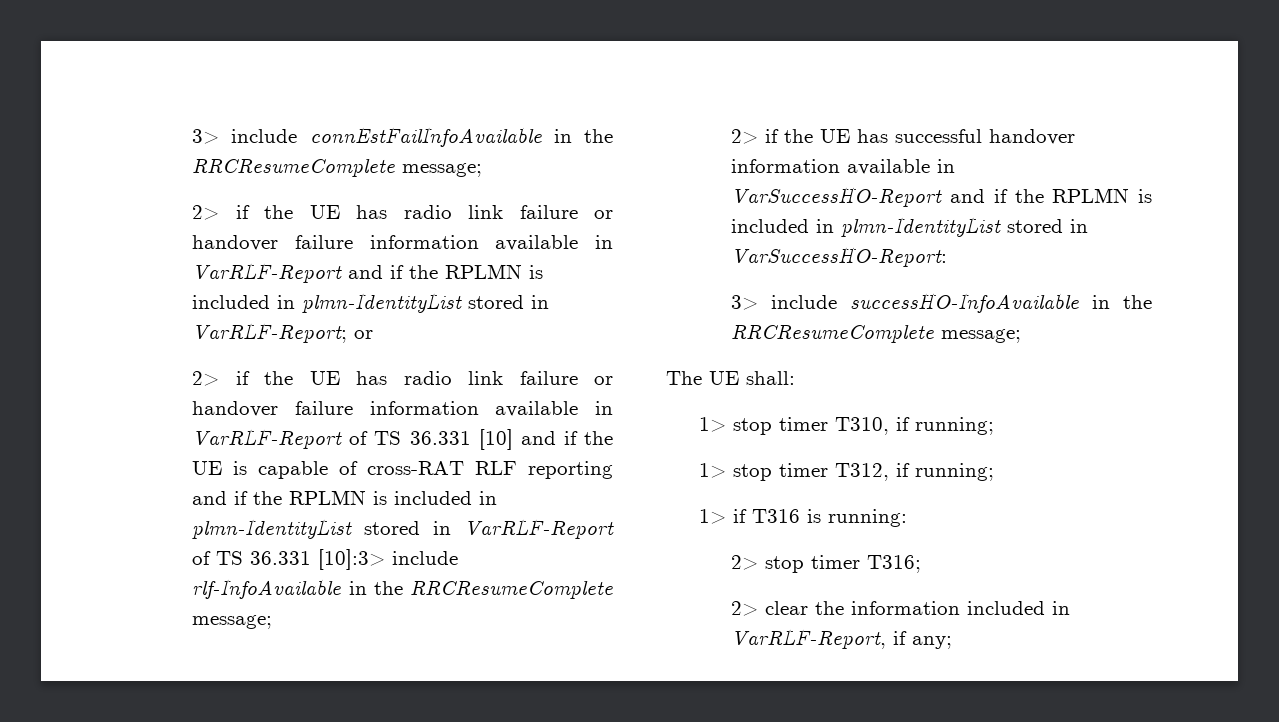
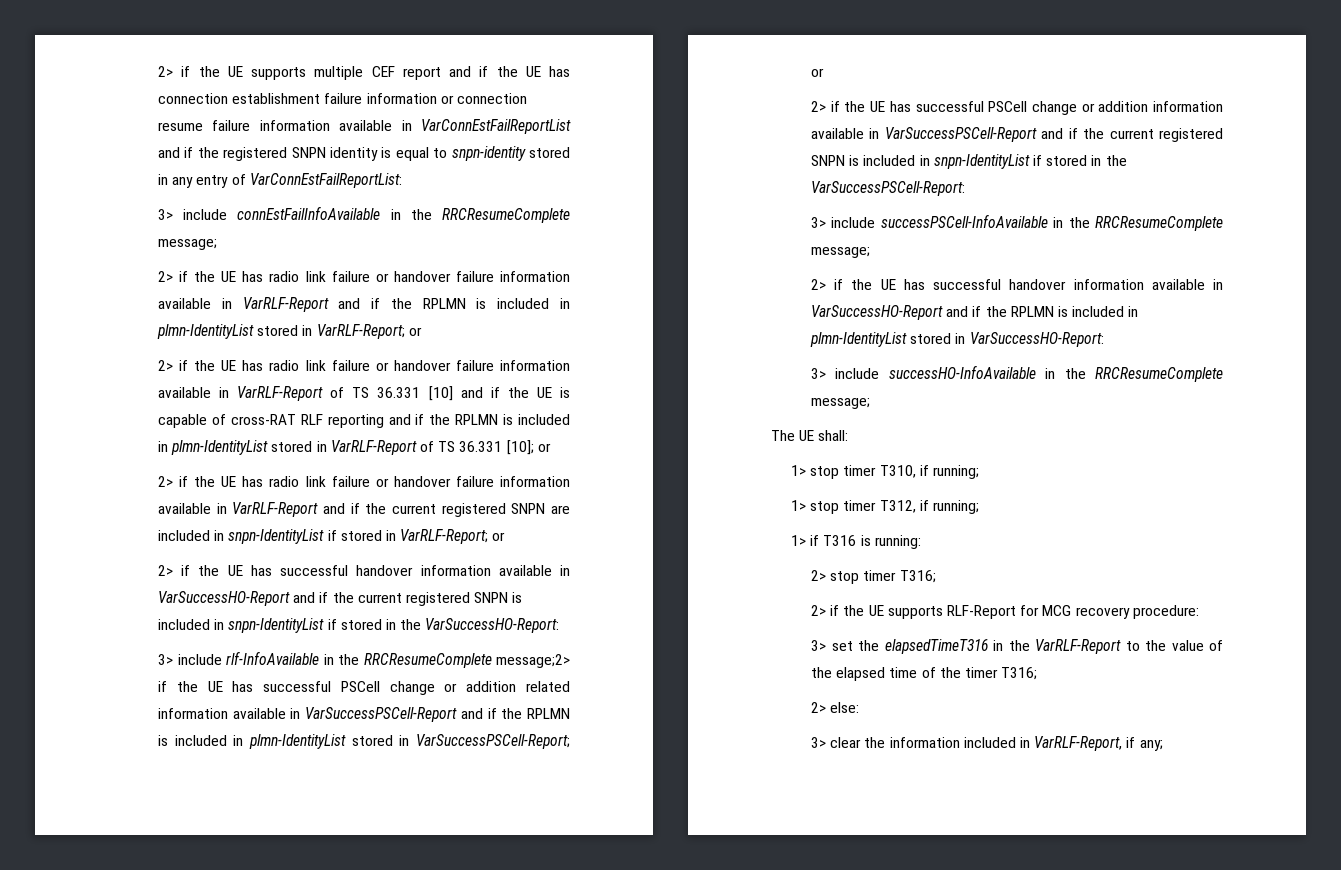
+ 2> if the UE supports multiple CEF report and if the UE has connection establishment failure information or connection resume failure information available in VarConnEstFailReportList and if the registered SNPN identity is equal to snpn-identity stored in any entry of VarConnEstFailReportList:
- 2> if the UE has radio link failure or handover failure information available in VarRLF-Report of TS 36.331 [10] and if the UE is capable of cross-RAT RLF reporting and if the RPLMN is included in plmn-IdentityList stored in VarRLF-Report of TS 36.331 [10]:3> include rlf-InfoAvailable in the RRCResumeComplete message;
+ 2> if the UE has radio link failure or handover failure information available in VarRLF-Report of TS 36.331 [10] and if the UE is capable of cross-RAT RLF reporting and if the RPLMN is included in plmn-IdentityList stored in VarRLF-Report of TS 36.331 [10]; or
+ 2> if the UE has radio link failure or handover failure information available in VarRLF-Report and if the current registered SNPN are included in snpn-IdentityList if stored in VarRLF-Report; or
+ 2> if the UE has successful handover information available in VarSuccessHO-Report and if the current registered SNPN is included in snpn-IdentityList if stored in the VarSuccessHO-Report:
+ 3> include rlf-InfoAvailable in the RRCResumeComplete message;2> if the UE has successful PSCell change or addition related information available in VarSuccessPSCell-Report and if the RPLMN is included in plmn-IdentityList stored in VarSuccessPSCell-Report; or
+ 2> if the UE has successful PSCell change or addition information available in VarSuccessPSCell-Report and if the current registered SNPN is included in snpn-IdentityList if stored in the VarSuccessPSCell-Report:
+ 3> include successPSCell-InfoAvailable in the RRCResumeComplete message;
- 2> clear the information included in VarRLF-Report, if any;
+ 2> if the UE supports RLF-Report for MCG recovery procedure:
+ 3> set the elapsedTimeT316 in the VarRLF-Report to the value of the elapsed time of the timer T316;
+ 2> else:
+ 3> clear the information included in VarRLF-Report, if any;

